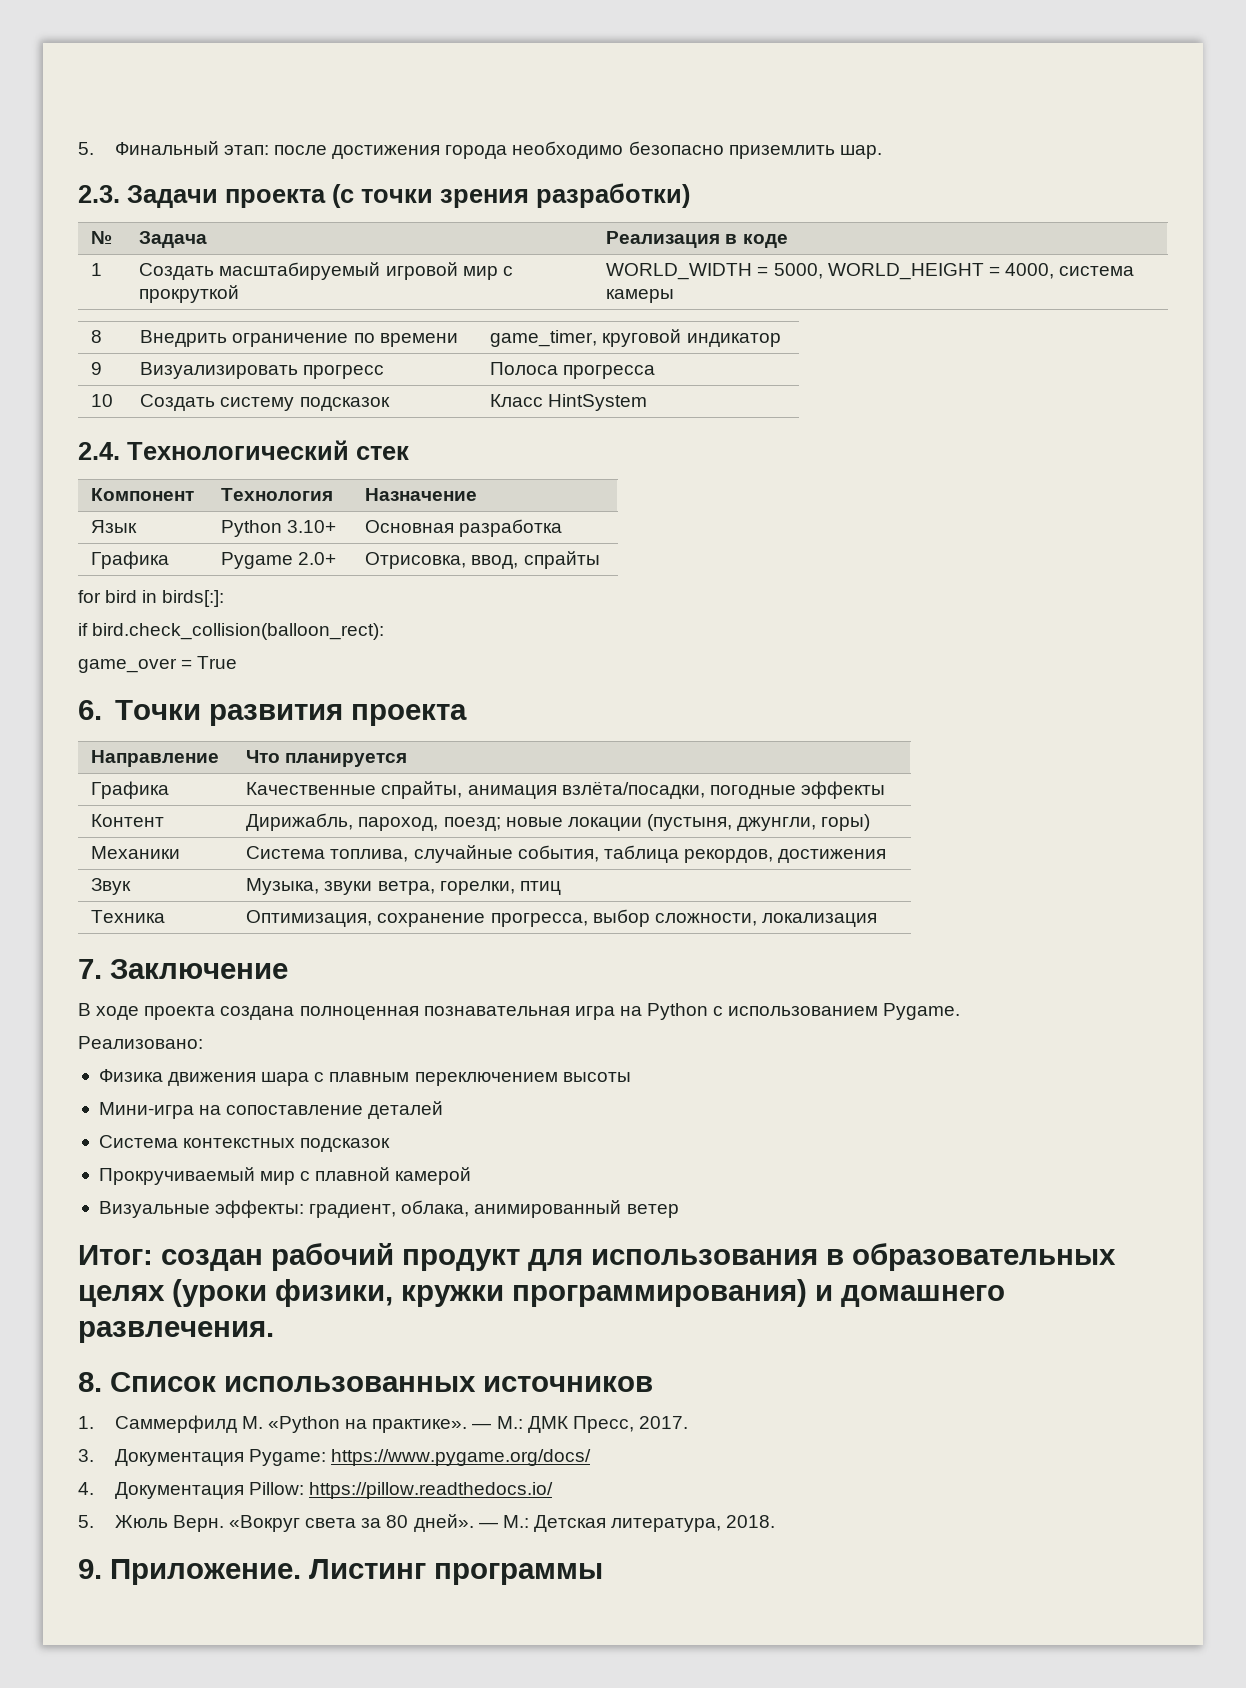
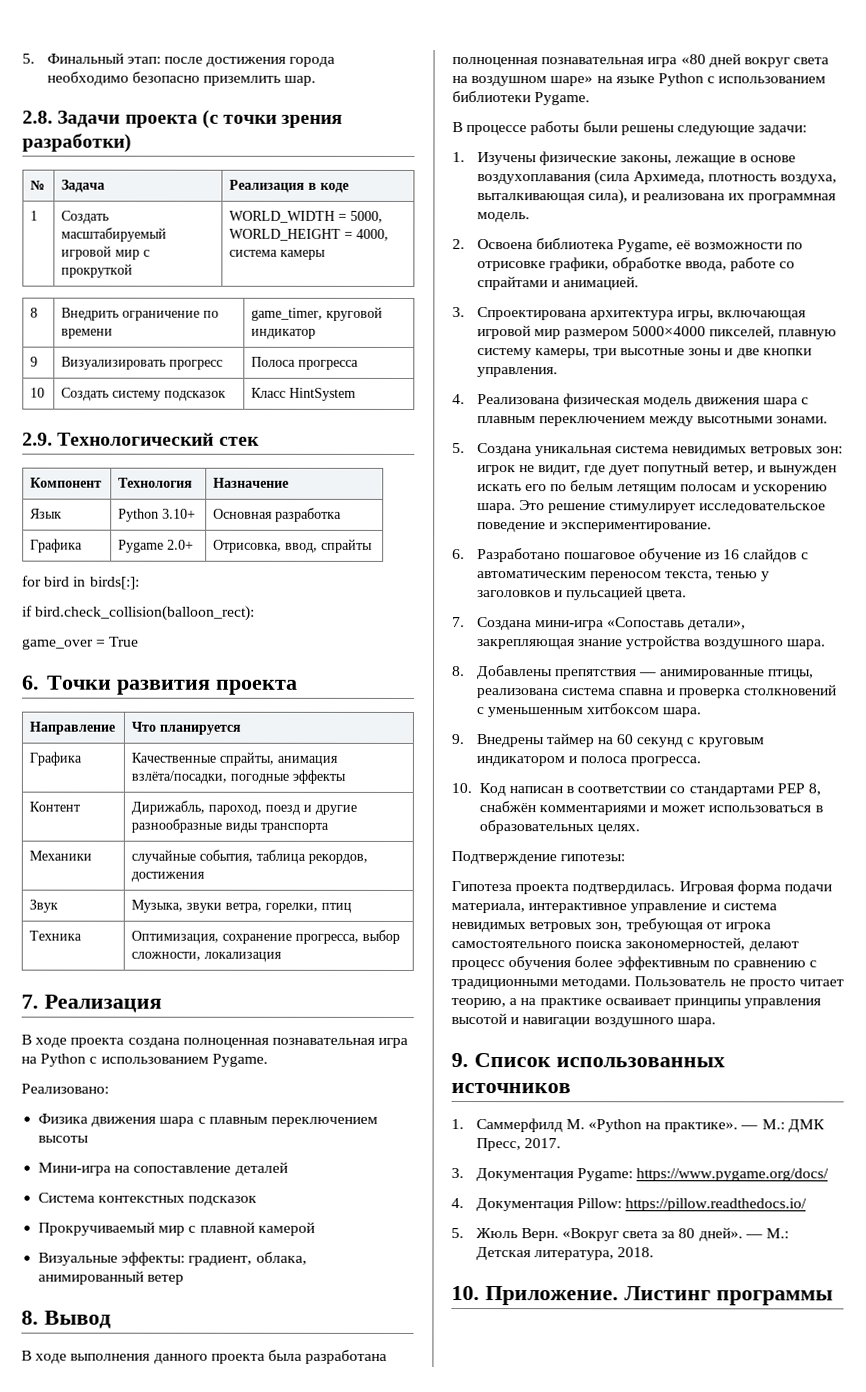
- 2.3. Задачи проекта (с точки зрения разработки)
+ 2.8. Задачи проекта (с точки зрения разработки)
- 2.4. Технологический стек
+ 2.9. Технологический стек
- Контент | Дирижабль, пароход, поезд; новые локации (пустыня, джунгли, горы)
+ Контент | Дирижабль, пароход, поезд и другие разнообразные виды транспорта
- Механики | Система топлива, случайные события, таблица рекордов, достижения
+ Механики | случайные события, таблица рекордов, достижения
- 7. Заключение
+ 7. Реализация
- Итог: создан рабочий продукт для использования в образовательных целях (уроки физики, кружки программирования) и домашнего развлечения.
- 8. Список использованных источников
+ 8. Вывод
+ В ходе выполнения данного проекта была разработана полноценная познавательная игра «80 дней вокруг света на воздушном шаре» на языке Python с использованием библиотеки Pygame.
+ В процессе работы были решены следующие задачи:
+ 1. Изучены физические законы, лежащие в основе воздухоплавания (сила Архимеда, плотность воздуха, выталкивающая сила), и реализована их программная модель.
+ 2. Освоена библиотека Pygame, её возможности по отрисовке графики, обработке ввода, работе со спрайтами и анимацией.
+ 3. Спроектирована архитектура игры, включающая игровой мир размером 5000×4000 пикселей, плавную систему камеры, три высотные зоны и две кнопки управления.
+ 4. Реализована физическая модель движения шара с плавным переключением между высотными зонами.
+ 5. Создана уникальная система невидимых ветровых зон: игрок не видит, где дует попутный ветер, и вынужден искать его по белым летящим полосам и ускорению шара. Это решение стимулирует исследовательское поведение и экспериментирование.
+ 6. Разработано пошаговое обучение из 16 слайдов с автоматическим переносом текста, тенью у заголовков и пульсацией цвета.
+ 7. Создана мини-игра «Сопоставь детали», закрепляющая знание устройства воздушного шара.
+ 8. Добавлены препятствия — анимированные птицы, реализована система спавна и проверка столкновений с уменьшенным хитбоксом шара.
+ 9. Внедрены таймер на 60 секунд с круговым индикатором и полоса прогресса.
+ 10. Код написан в соответствии со стандартами PEP 8, снабжён комментариями и может использоваться в образовательных целях.
+ Подтверждение гипотезы:
+ Гипотеза проекта подтвердилась. Игровая форма подачи материала, интерактивное управление и система невидимых ветровых зон, требующая от игрока самостоятельного поиска закономерностей, делают процесс обучения более эффективным по сравнению с традиционными методами. Пользователь не просто читает теорию, а на практике осваивает принципы управления высотой и навигации воздушного шара.
+ 9. Список использованных источников
- 9. Приложение.
+ 10. Приложение.

